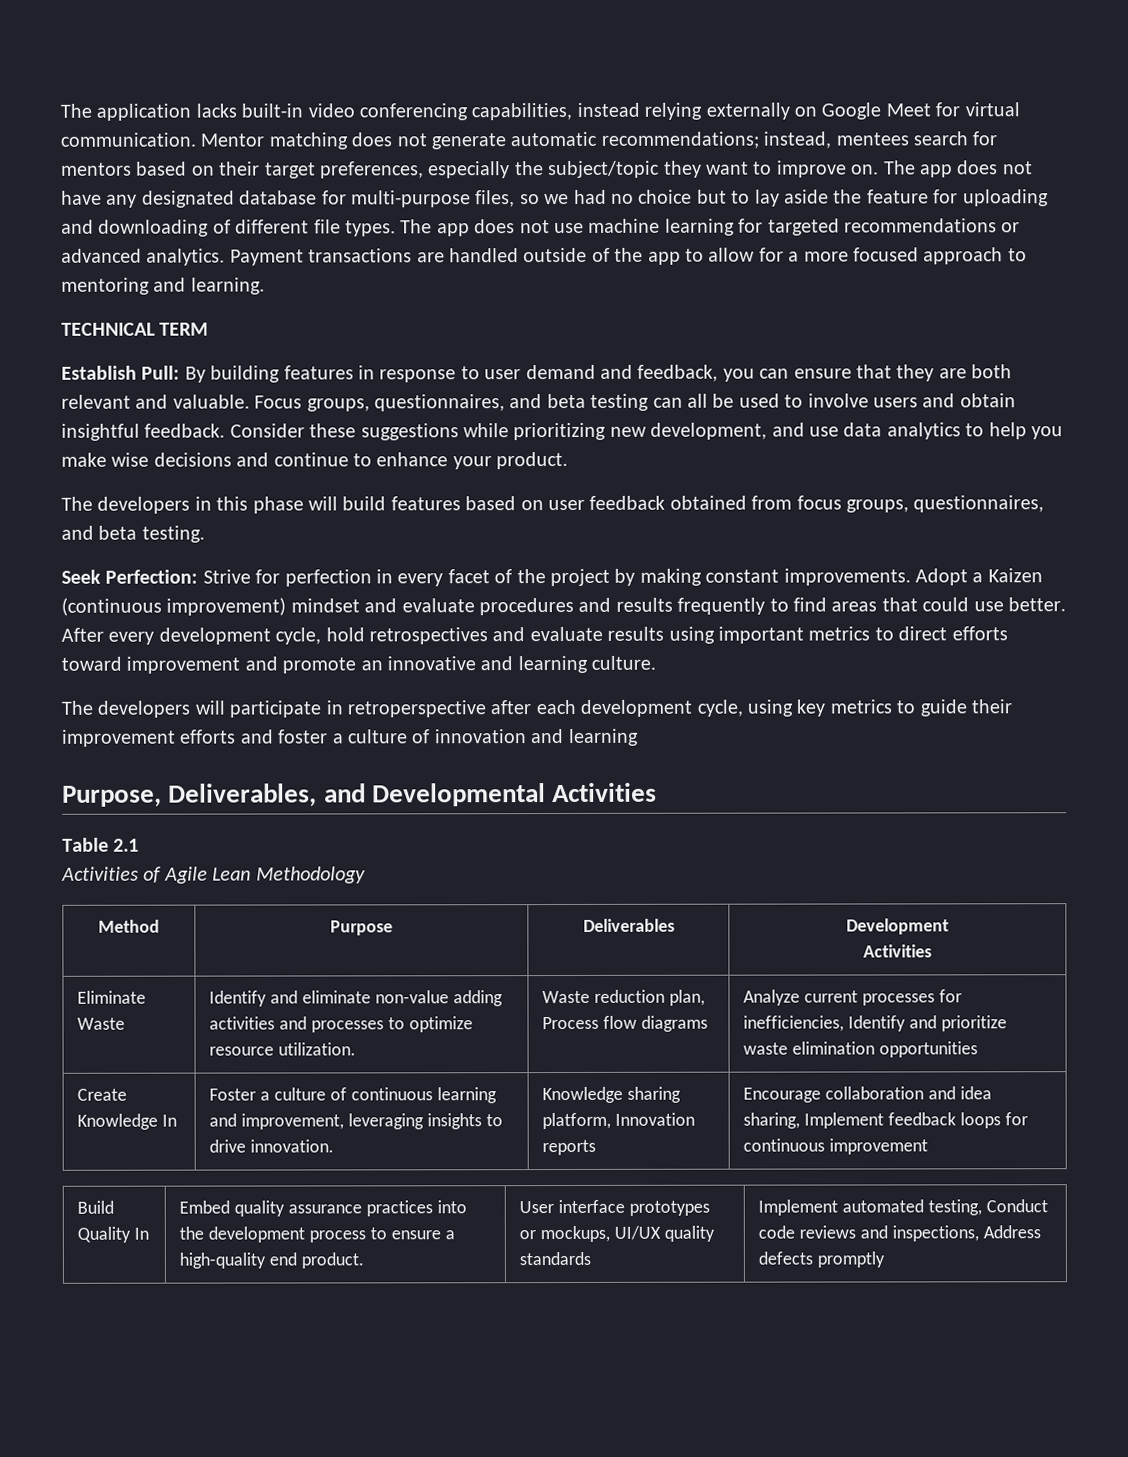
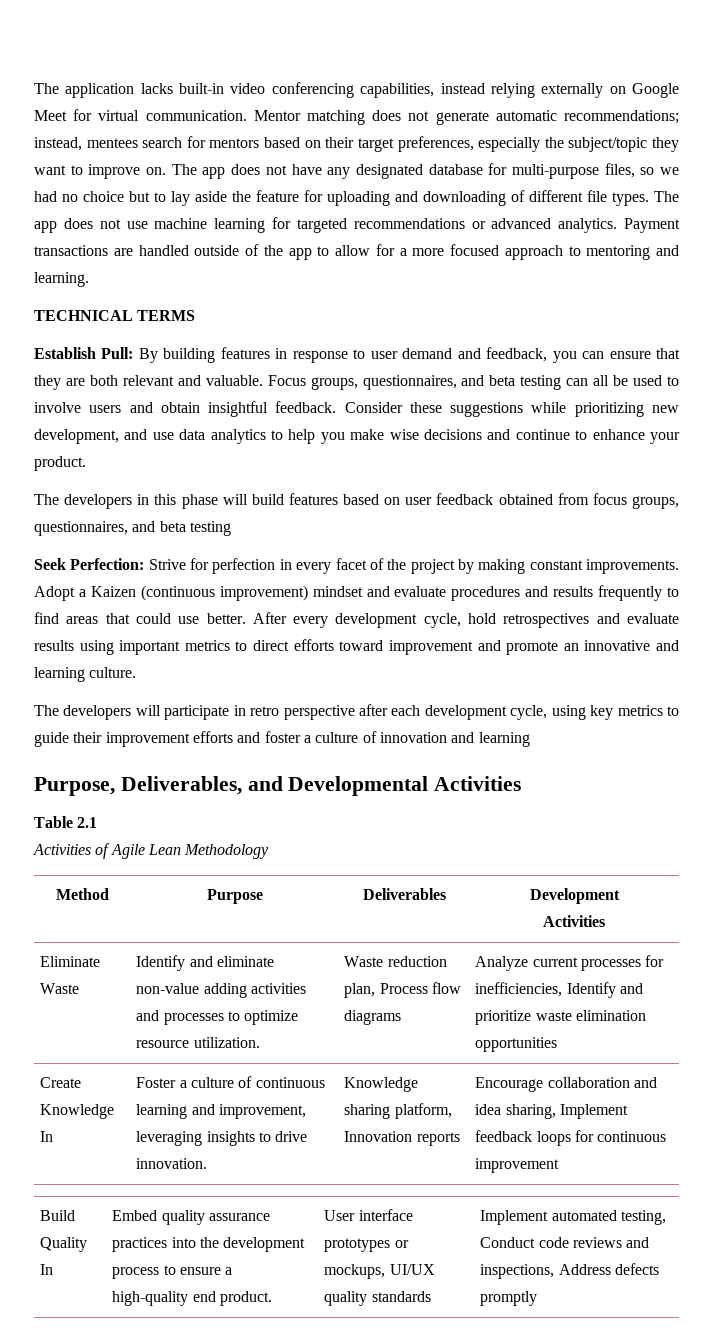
- TECHNICAL TERM
+ TECHNICAL TERMS
- The developers in this phase will build features based on user feedback obtained from focus groups, questionnaires, and beta testing.
+ The developers in this phase will build features based on user feedback obtained from focus groups, questionnaires, and beta testing
- The developers will participate in retroperspective after each development cycle, using key metrics to guide their improvement efforts and foster a culture of innovation and learning
+ The developers will participate in retro perspective after each development cycle, using key metrics to guide their improvement efforts and foster a culture of innovation and learning

